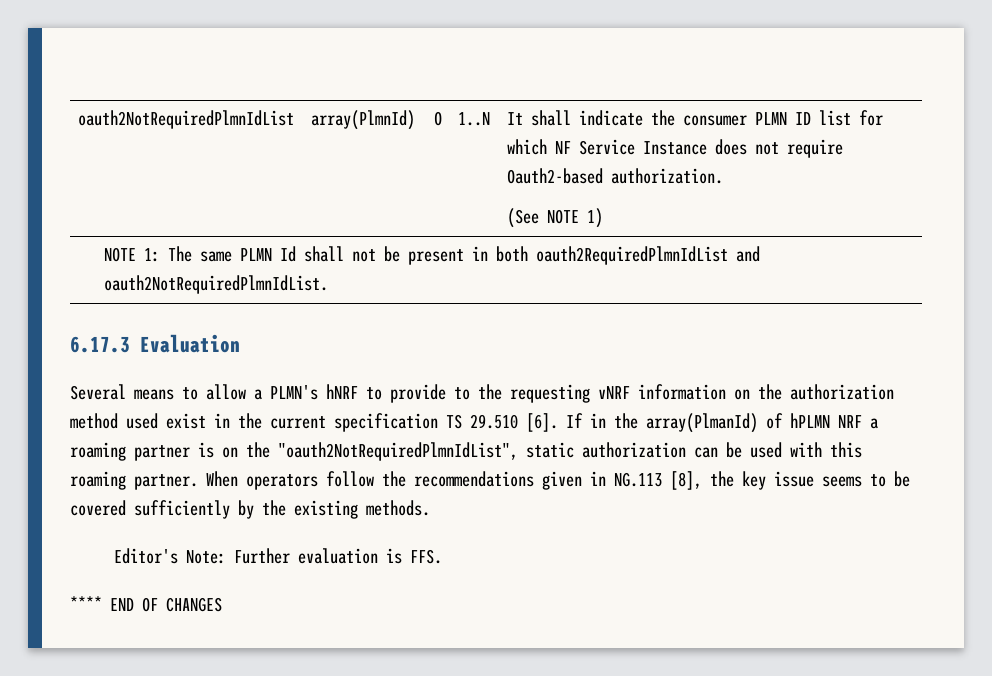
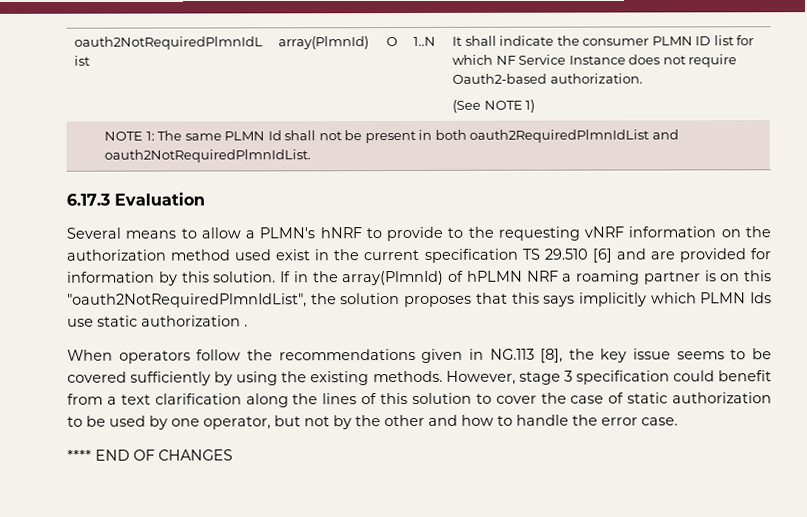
- Several means to allow a PLMN's hNRF to provide to the requesting vNRF information on the authorization method used exist in the current specification TS 29.510 [6].
+ Several means to allow a PLMN's hNRF to provide to the requesting vNRF information on the authorization method used exist in the current specification TS 29.510 [6] and are provided for information by this solution.
- If in the array(PlmanId) of hPLMN NRF a roaming partner is on the "oauth2NotRequiredPlmnIdList", static authorization can be used with this roaming partner. When operators follow the recommendations given in NG.113 [8], the key issue seems to be covered sufficiently by the existing methods.
- Editor's Note: Further evaluation is FFS.
+ If in the array(PlmnId) of hPLMN NRF a roaming partner is on this "oauth2NotRequiredPlmnIdList", the solution proposes that this says implicitly which PLMN Ids use static authorization .
+ When operators follow the recommendations given in NG.113 [8], the key issue seems to be covered sufficiently by using the existing methods. However, stage 3 specification could benefit from a text clarification along the lines of this solution to cover the case of static authorization to be used by one operator, but not by the other and how to handle the error case.

